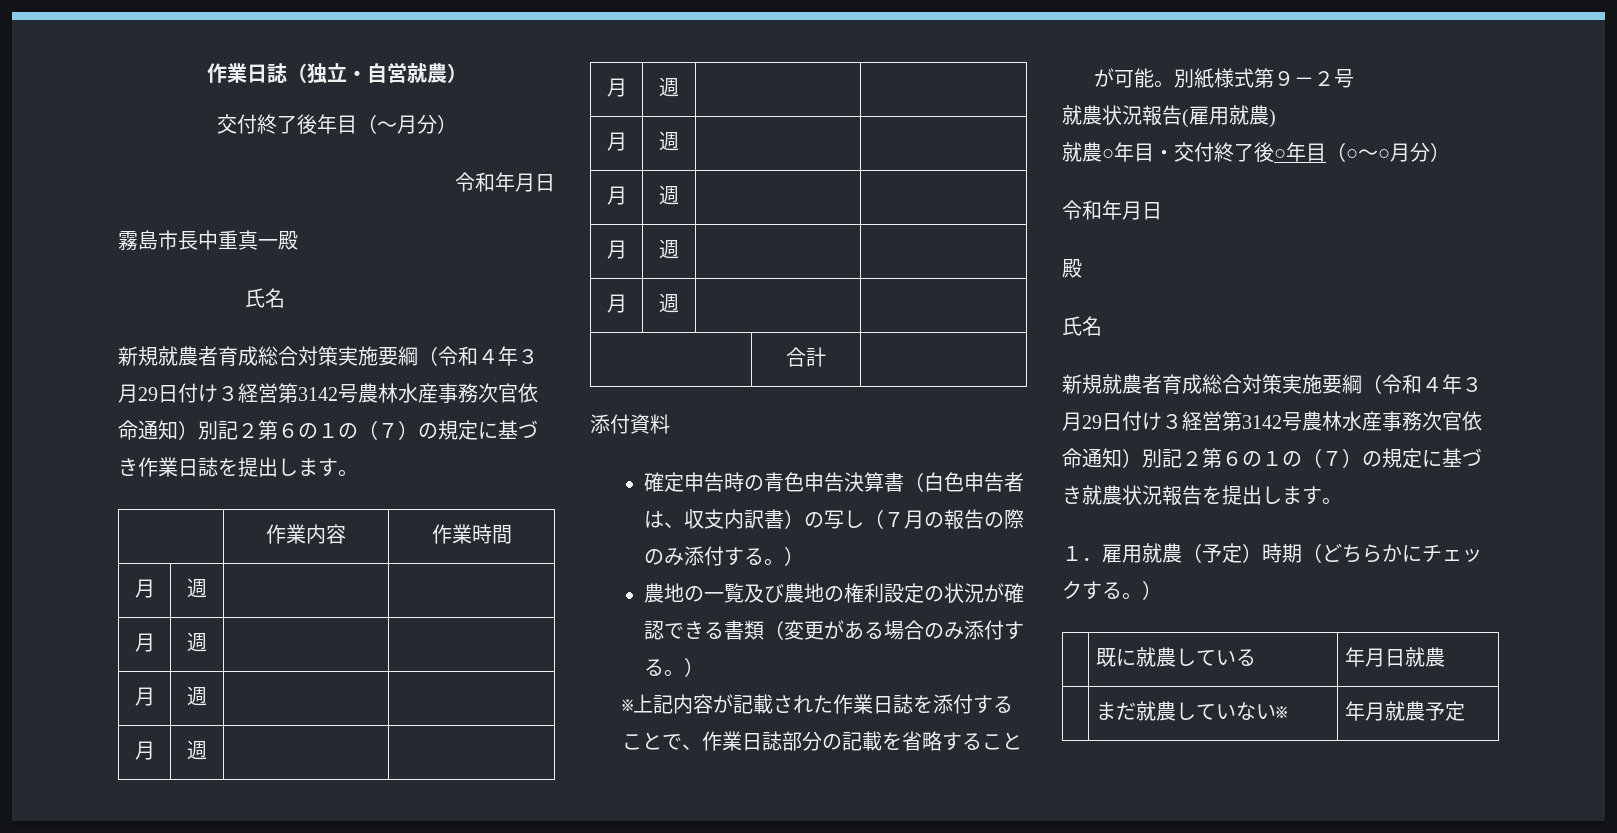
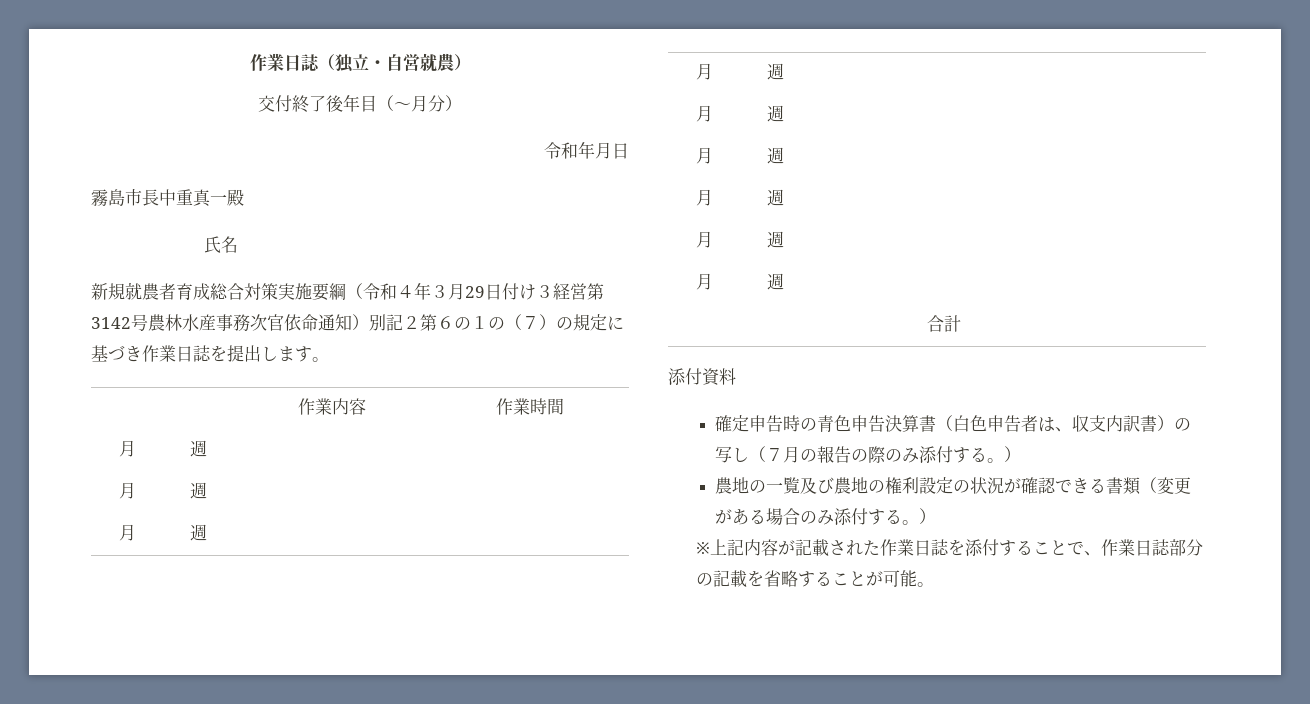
- 別紙様式第９－２号
- 就農状況報告(雇用就農)
- 就農○年目・交付終了後○年目（○～○月分）
- 令和年月日
- 殿
- 氏名
- 新規就農者育成総合対策実施要綱（令和４年３月29日付け３経営第3142号農林水産事務次官依命通知）別記２第６の１の（７）の規定に基づき就農状況報告を提出します。
- １．雇用就農（予定）時期（どちらかにチェックする。）
- | 既に就農している | 年月日就農
- | まだ就農していない※ | 年月就農予定

